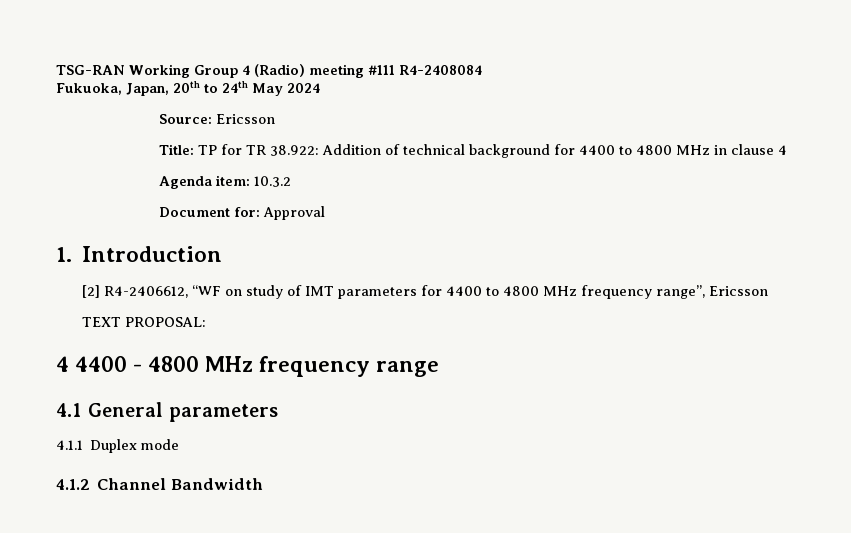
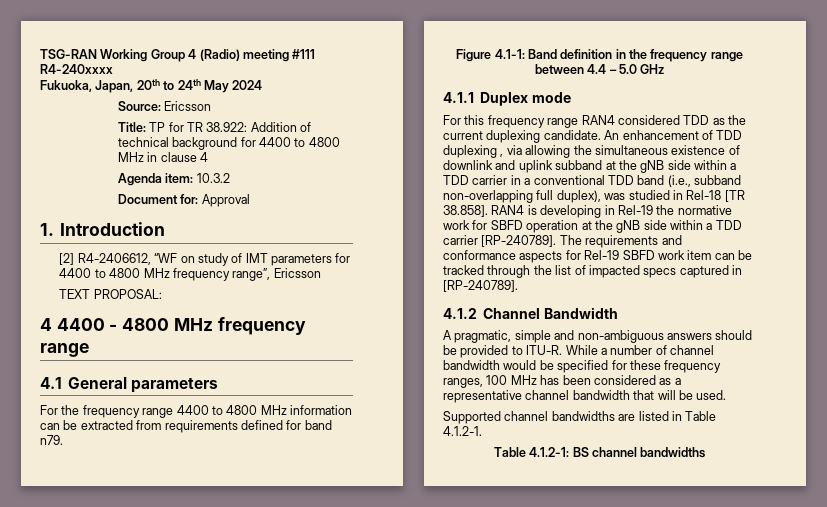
- TSG-RAN Working Group 4 (Radio) meeting #111 R4-2408084
+ TSG-RAN Working Group 4 (Radio) meeting #111 R4-240xxxx
+ For the frequency range 4400 to 4800 MHz information can be extracted from requirements defined for band n79.
+ Figure 4.1-1: Band definition in the frequency range between 4.4 – 5.0 GHz
  4.1.1 Duplex mode
+ For this frequency range RAN4 considered TDD as the current duplexing candidate. An enhancement of TDD duplexing , via allowing the simultaneous existence of downlink and uplink subband at the gNB side within a TDD carrier in a conventional TDD band (i.e., subband non-overlapping full duplex), was studied in Rel-18 [TR 38.858]. RAN4 is developing in Rel-19 the normative work for SBFD operation at the gNB side within a TDD carrier [RP-240789]. The requirements and conformance aspects for Rel-19 SBFD work item can be tracked through the list of impacted specs captured in [RP-240789].
  4.1.2 Channel Bandwidth
+ A pragmatic, simple and non-ambiguous answers should be provided to ITU-R. While a number of channel bandwidth would be specified for these frequency ranges, 100 MHz has been considered as a representative channel bandwidth that will be used.
+ Supported channel bandwidths are listed in Table 4.1.2-1.
+ Table 4.1.2-1: BS channel bandwidths

